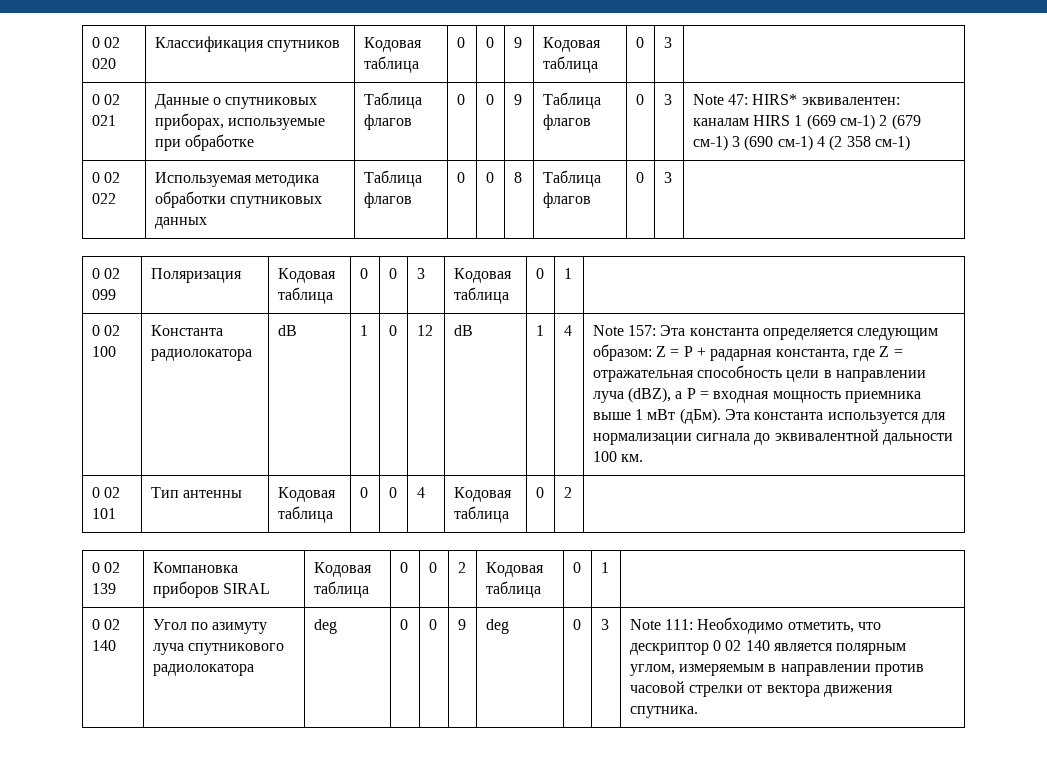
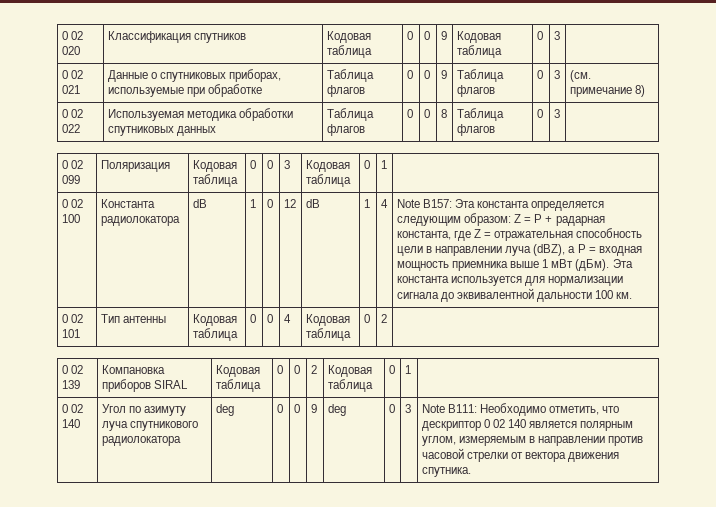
- 0 02 021 | Данные о спутниковых приборах, используемые при обработке | Таблица флагов | 0 | 0 | 9 | Таблица флагов | 0 | 3 | Note 47: HIRS* эквивалентен: каналам HIRS 1 (669 см-1) 2 (679 см-1) 3 (690 см-1) 4 (2 358 см-1)
+ 0 02 021 | Данные о спутниковых приборах, используемые при обработке | Таблица флагов | 0 | 0 | 9 | Таблица флагов | 0 | 3 | (см. примечание 8)
- Note 157: Эта константа определяется следующим образом: Z = P + радарная константа, где Z = отражательная способность цели в направлении луча (dBZ), а P = входная мощность приемника выше 1 мВт (дБм).
+ Note B157: Эта константа определяется следующим образом: Z = P + радарная константа, где Z = отражательная способность цели в направлении луча (dBZ), а P = входная мощность приемника выше 1 мВт (дБм).
- 0 02 140 | Угол по азимуту луча спутникового радиолокатора | deg | 0 | 0 | 9 | deg | 0 | 3 | Note 111: Необходимо отметить, что дескриптор 0 02 140 является полярным углом, измеряемым в направлении против часовой стрелки от вектора движения спутника.
+ 0 02 140 | Угол по азимуту луча спутникового радиолокатора | deg | 0 | 0 | 9 | deg | 0 | 3 | Note B111: Необходимо отметить, что дескриптор 0 02 140 является полярным углом, измеряемым в направлении против часовой стрелки от вектора движения спутника.

